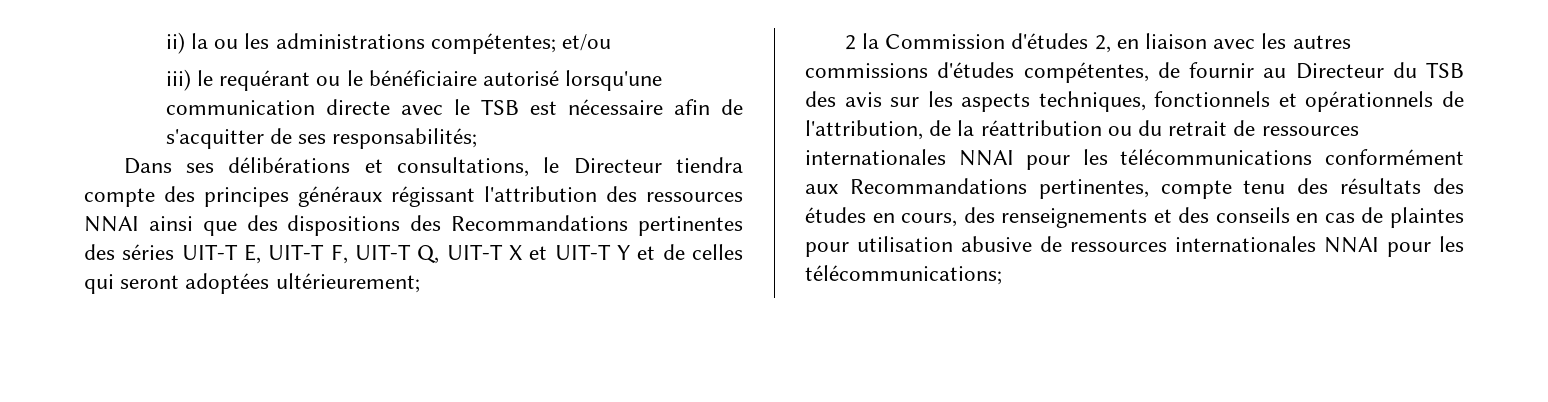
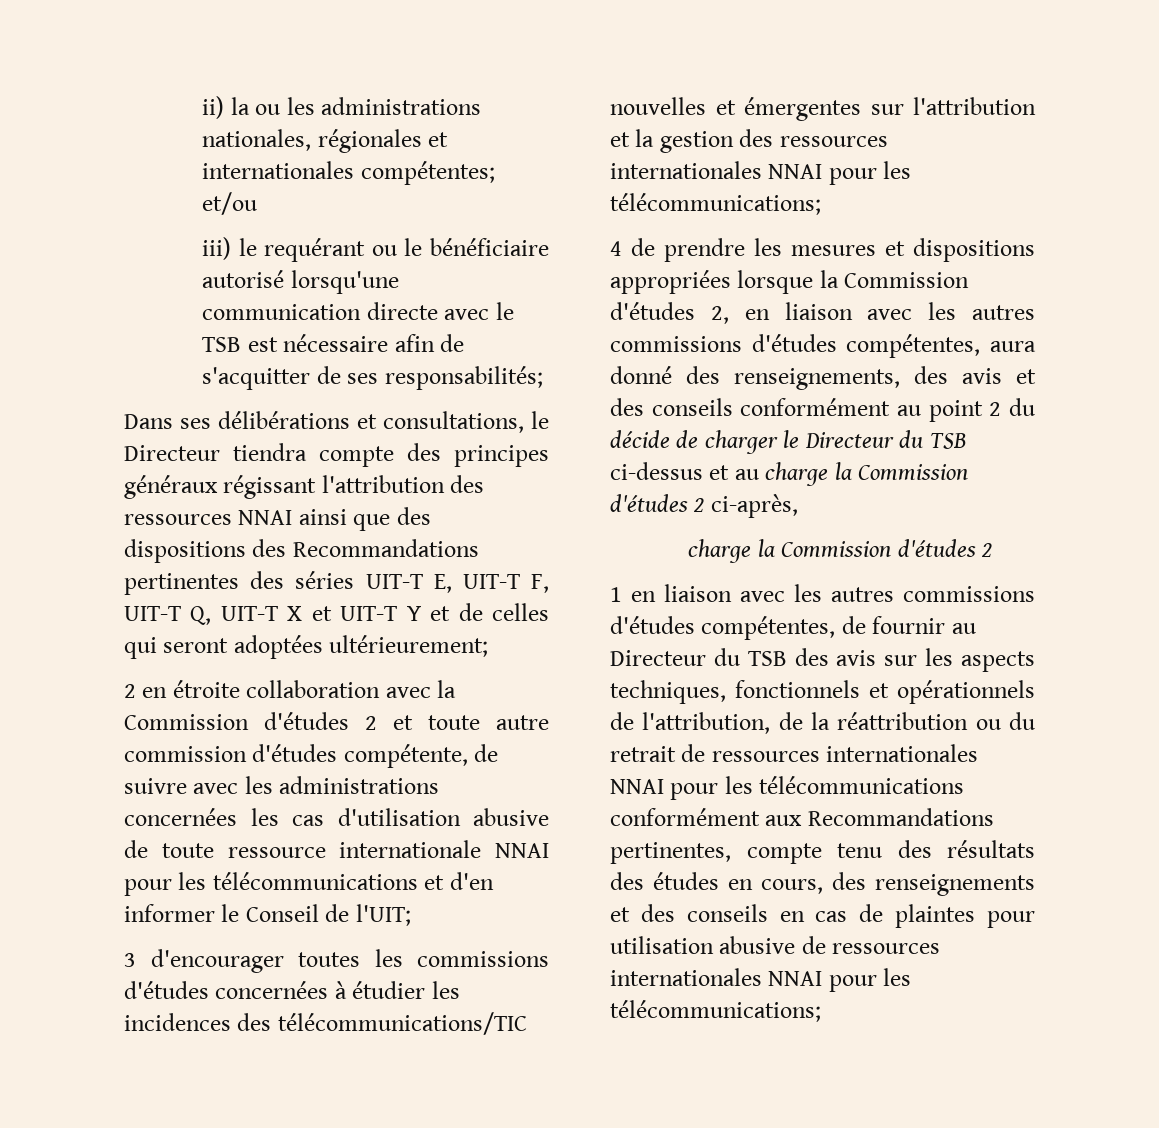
- ii) la ou les administrations compétentes; et/ou
+ ii) la ou les administrations nationales, régionales et internationales compétentes; et/ou
- 2 la Commission d'études 2, en liaison avec les autres commissions d'études compétentes, de fournir au Directeur du TSB des avis sur les aspects techniques, fonctionnels et opérationnels de l'attribution, de la réattribution ou du retrait de ressources internationales NNAI pour les télécommunications conformément aux Recommandations pertinentes, compte tenu des résultats des études en cours, des renseignements et des conseils en cas de plaintes pour utilisation abusive de ressources internationales NNAI pour les télécommunications;
+ 2 en étroite collaboration avec la Commission d'études 2 et toute autre commission d'études compétente, de suivre avec les administrations concernées les cas d'utilisation abusive de toute ressource internationale NNAI pour les télécommunications et d'en informer le Conseil de l'UIT;
+ 3 d'encourager toutes les commissions d'études concernées à étudier les incidences des télécommunications/TIC nouvelles et émergentes sur l'attribution et la gestion des ressources internationales NNAI pour les télécommunications;
+ 4 de prendre les mesures et dispositions appropriées lorsque la Commission d'études 2, en liaison avec les autres commissions d'études compétentes, aura donné des renseignements, des avis et des conseils conformément au point 2 du décide de charger le Directeur du TSB ci-dessus et au charge la Commission d'études 2 ci-après,
+ charge la Commission d'études 2
+ 1 en liaison avec les autres commissions d'études compétentes, de fournir au Directeur du TSB des avis sur les aspects techniques, fonctionnels et opérationnels de l'attribution, de la réattribution ou du retrait de ressources internationales NNAI pour les télécommunications conformément aux Recommandations pertinentes, compte tenu des résultats des études en cours, des renseignements et des conseils en cas de plaintes pour utilisation abusive de ressources internationales NNAI pour les télécommunications;

